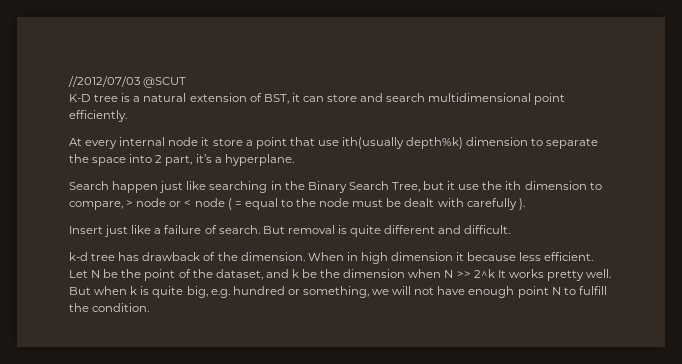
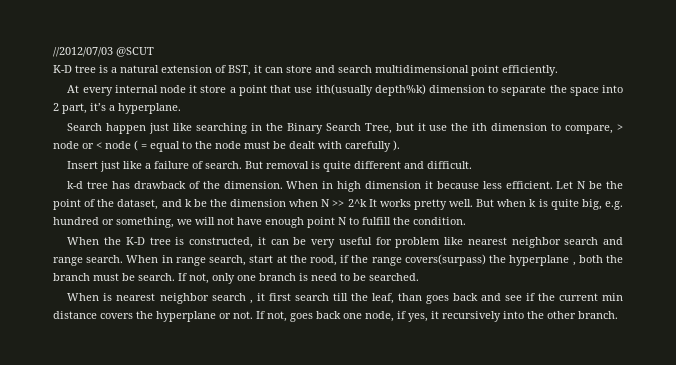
+ When the K-D tree is constructed, it can be very useful for problem like nearest neighbor search and range search. When in range search, start at the rood, if the range covers(surpass) the hyperplane , both the branch must be search. If not, only one branch is need to be searched.
+ When is nearest neighbor search , it first search till the leaf, than goes back and see if the current min distance covers the hyperplane or not. If not, goes back one node, if yes, it recursively into the other branch.

